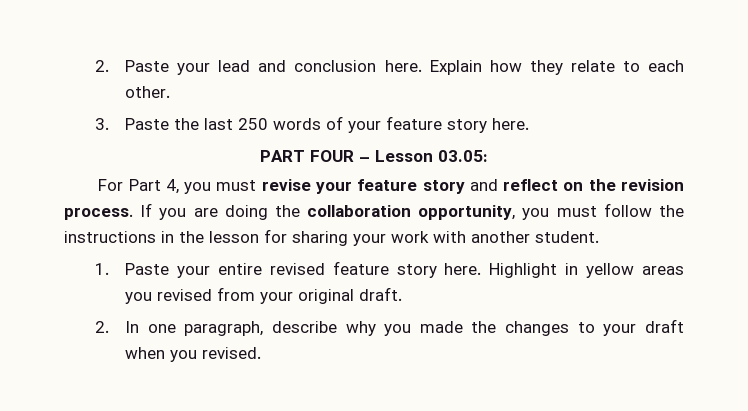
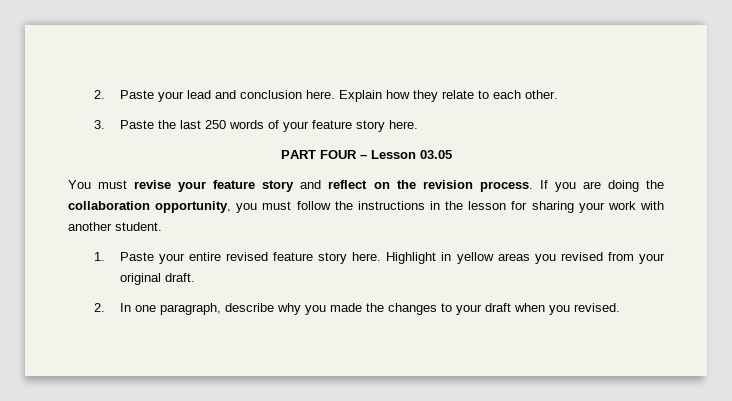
- PART FOUR – Lesson 03.05:
- For Part 4, you must revise your feature story and reflect on the revision process.
+ PART FOUR – Lesson 03.05
+ You must revise your feature story and reflect on the revision process.

